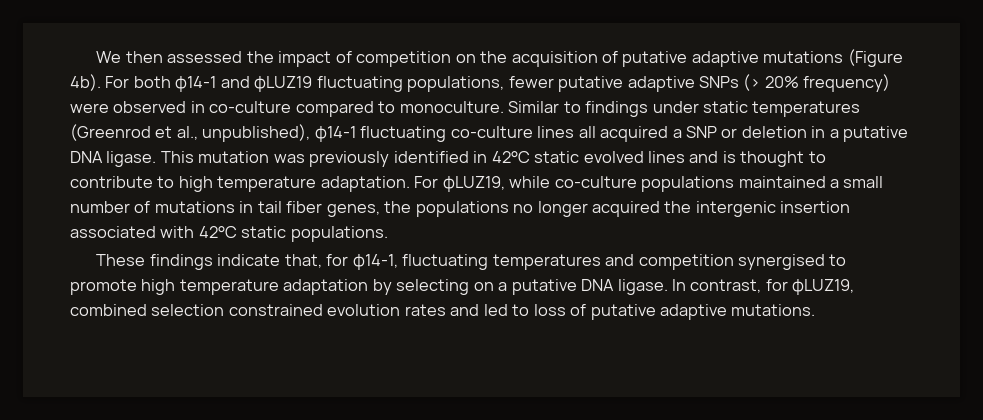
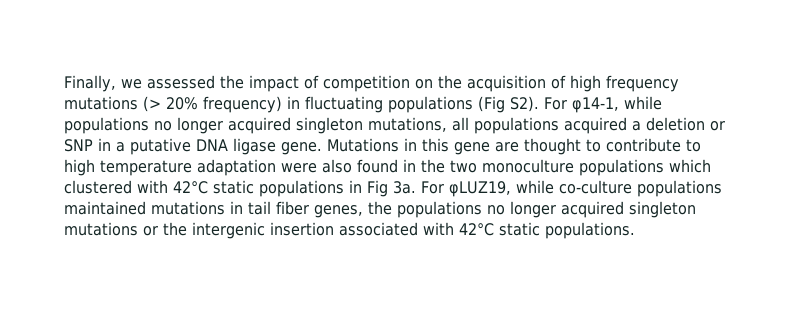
- We then assessed the impact of competition on the acquisition of putative adaptive mutations (Figure 4b). For both φ14-1 and φLUZ19 fluctuating populations, fewer putative adaptive SNPs (> 20% frequency) were observed in co-culture compared to monoculture. Similar to findings under static temperatures (Greenrod et al., unpublished), φ14-1 fluctuating co-culture lines all acquired a SNP or deletion in a putative DNA ligase. This mutation was previously identified in 42°C static evolved lines and is thought to contribute to high temperature adaptation.
+ Finally, we assessed the impact of competition on the acquisition of high frequency mutations (> 20% frequency) in fluctuating populations (Fig S2). For φ14-1, while populations no longer acquired singleton mutations, all populations acquired a deletion or SNP in a putative DNA ligase gene. Mutations in this gene are thought to contribute to high temperature adaptation were also found in the two monoculture populations which clustered with 42°C static populations in Fig 3a.
- For φLUZ19, while co-culture populations maintained a small number of mutations in tail fiber genes, the populations no longer acquired the intergenic insertion associated with 42°C static populations.
+ For φLUZ19, while co-culture populations maintained mutations in tail fiber genes, the populations no longer acquired singleton mutations or the intergenic insertion associated with 42°C static populations.
- These findings indicate that, for φ14-1, fluctuating temperatures and competition synergised to promote high temperature adaptation by selecting on a putative DNA ligase. In contrast, for φLUZ19, combined selection constrained evolution rates and led to loss of putative adaptive mutations.

